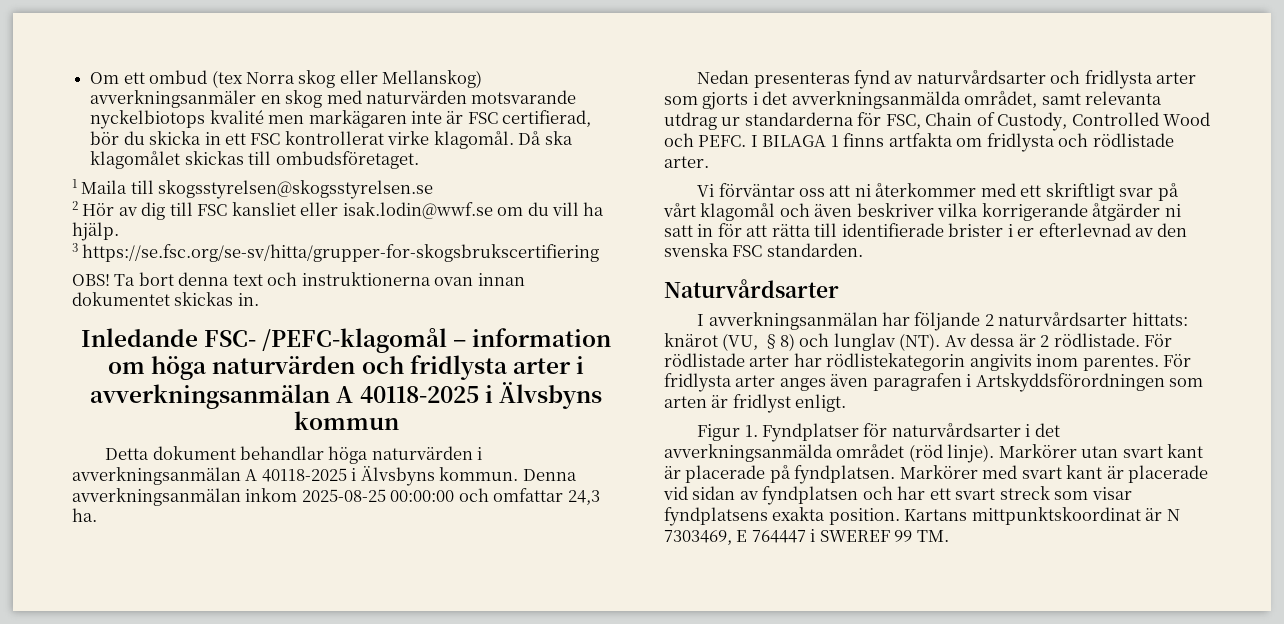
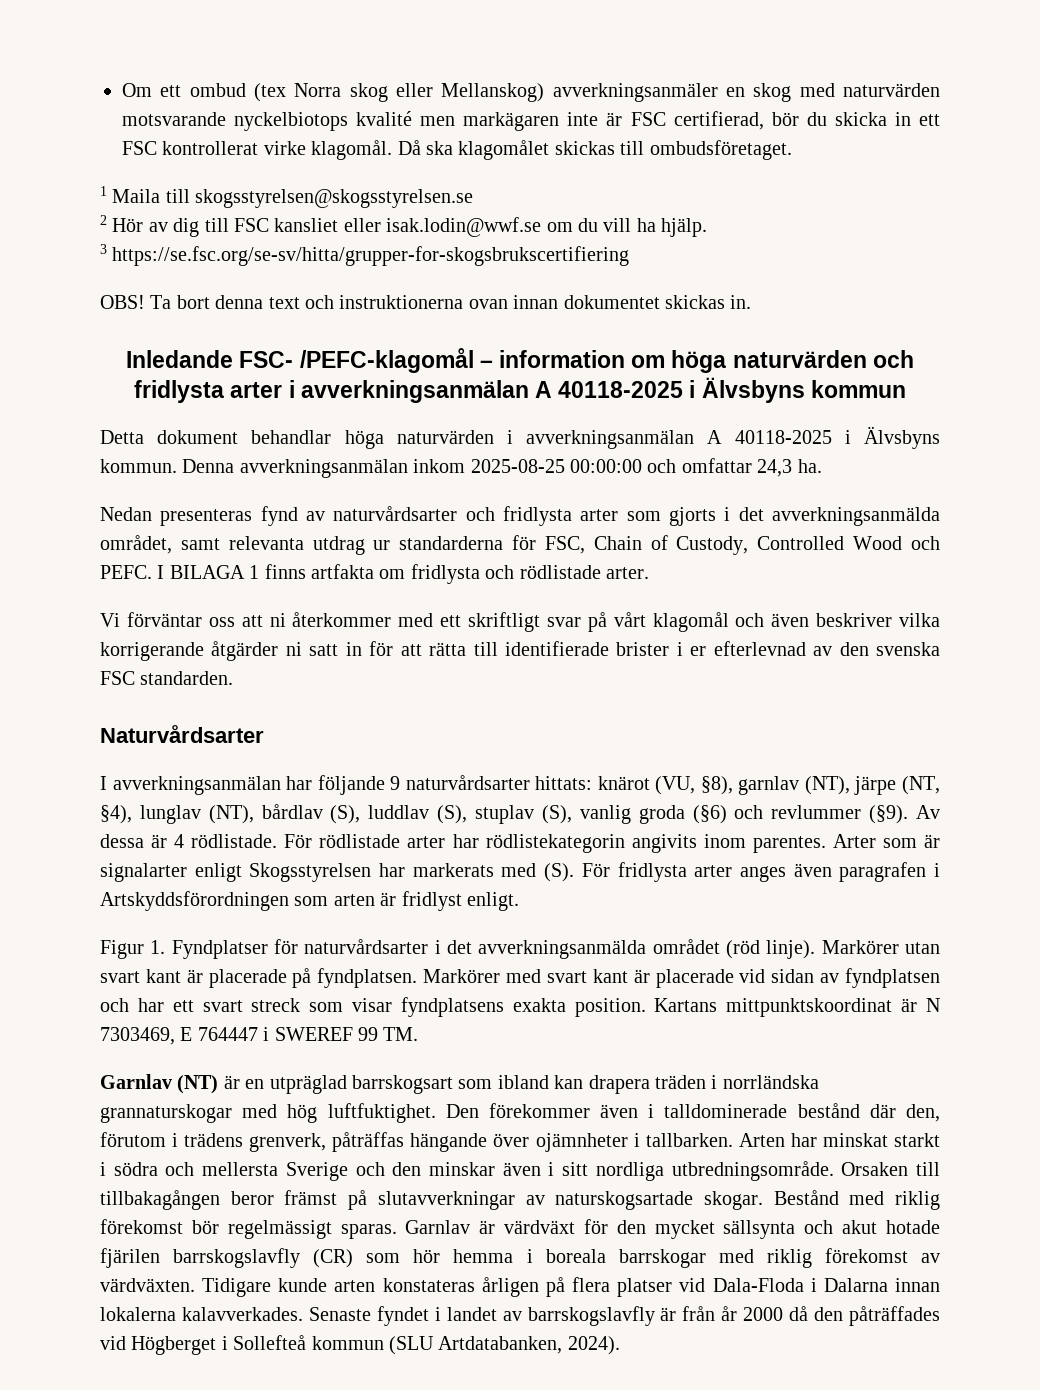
- I avverkningsanmälan har följande 2 naturvårdsarter hittats: knärot (VU, §8) och lunglav (NT). Av dessa är 2 rödlistade.
+ I avverkningsanmälan har följande 9 naturvårdsarter hittats: knärot (VU, §8), garnlav (NT), järpe (NT, §4), lunglav (NT), bårdlav (S), luddlav (S), stuplav (S), vanlig groda (§6) och revlummer (§9). Av dessa är 4 rödlistade.
- För fridlysta arter anges även paragrafen i Artskyddsförordningen som arten är fridlyst enligt.
+ Arter som är signalarter enligt Skogsstyrelsen har markerats med (S). För fridlysta arter anges även paragrafen i Artskyddsförordningen som arten är fridlyst enligt.
+ Garnlav (NT) är en utpräglad barrskogsart som ibland kan drapera träden i norrländska grannaturskogar med hög luftfuktighet. Den förekommer även i talldominerade bestånd där den, förutom i trädens grenverk, påträffas hängande över ojämnheter i tallbarken. Arten har minskat starkt i södra och mellersta Sverige och den minskar även i sitt nordliga utbredningsområde. Orsaken till tillbakagången beror främst på slutavverkningar av naturskogsartade skogar. Bestånd med riklig förekomst bör regelmässigt sparas. Garnlav är värdväxt för den mycket sällsynta och akut hotade fjärilen barrskogslavfly (CR) som hör hemma i boreala barrskogar med riklig förekomst av värdväxten. Tidigare kunde arten konstateras årligen på flera platser vid Dala-Floda i Dalarna innan lokalerna kalavverkades. Senaste fyndet i landet av barrskogslavfly är från år 2000 då den påträffades vid Högberget i Sollefteå kommun (SLU Artdatabanken, 2024).

